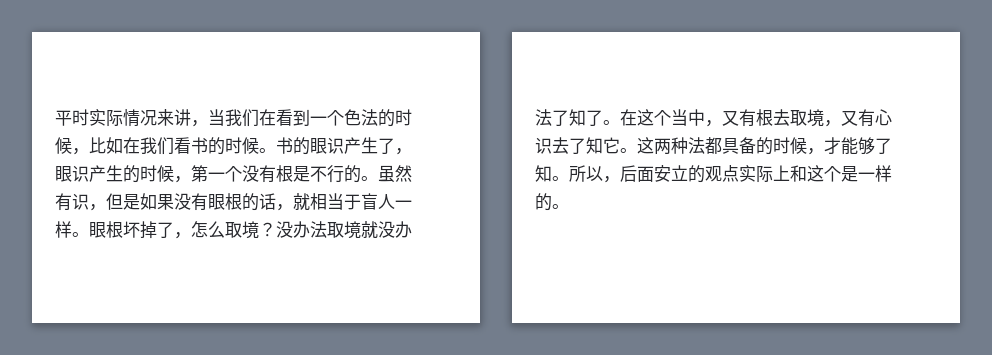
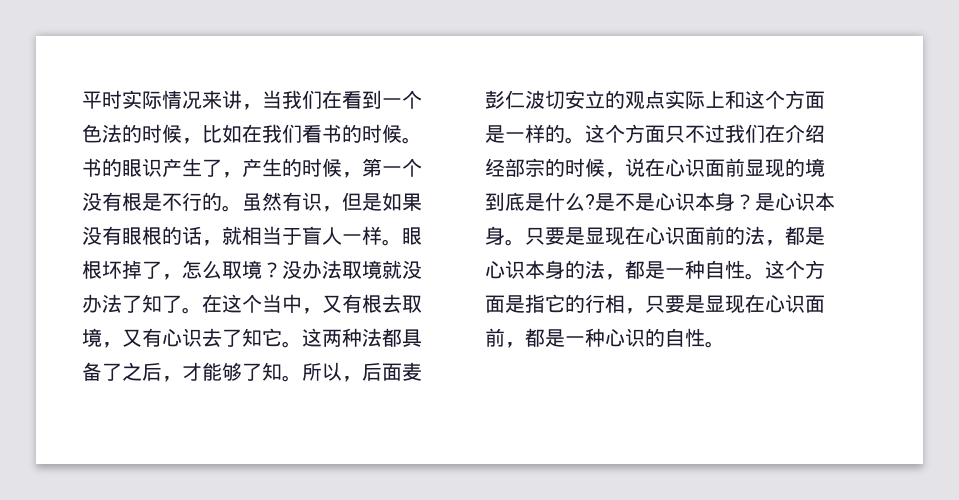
- 书的眼识产生了，眼识产生的时候，第一个没有根是不行的。
+ 书的眼识产生了，产生的时候，第一个没有根是不行的。
- 这两种法都具备的时候，才能够了知。
+ 这两种法都具备了之后，才能够了知。
- 所以，后面安立的观点实际上和这个是一样的。
+ 所以，后面麦彭仁波切安立的观点实际上和这个方面是一样的。
+ 这个方面只不过我们在介绍经部宗的时候，说在心识面前显现的境到底是什么?是不是心识本身？是心识本身。只要是显现在心识面前的法，都是心识本身的法，都是一种自性。这个方面是指它的行相，只要是显现在心识面前，都是一种心识的自性。

